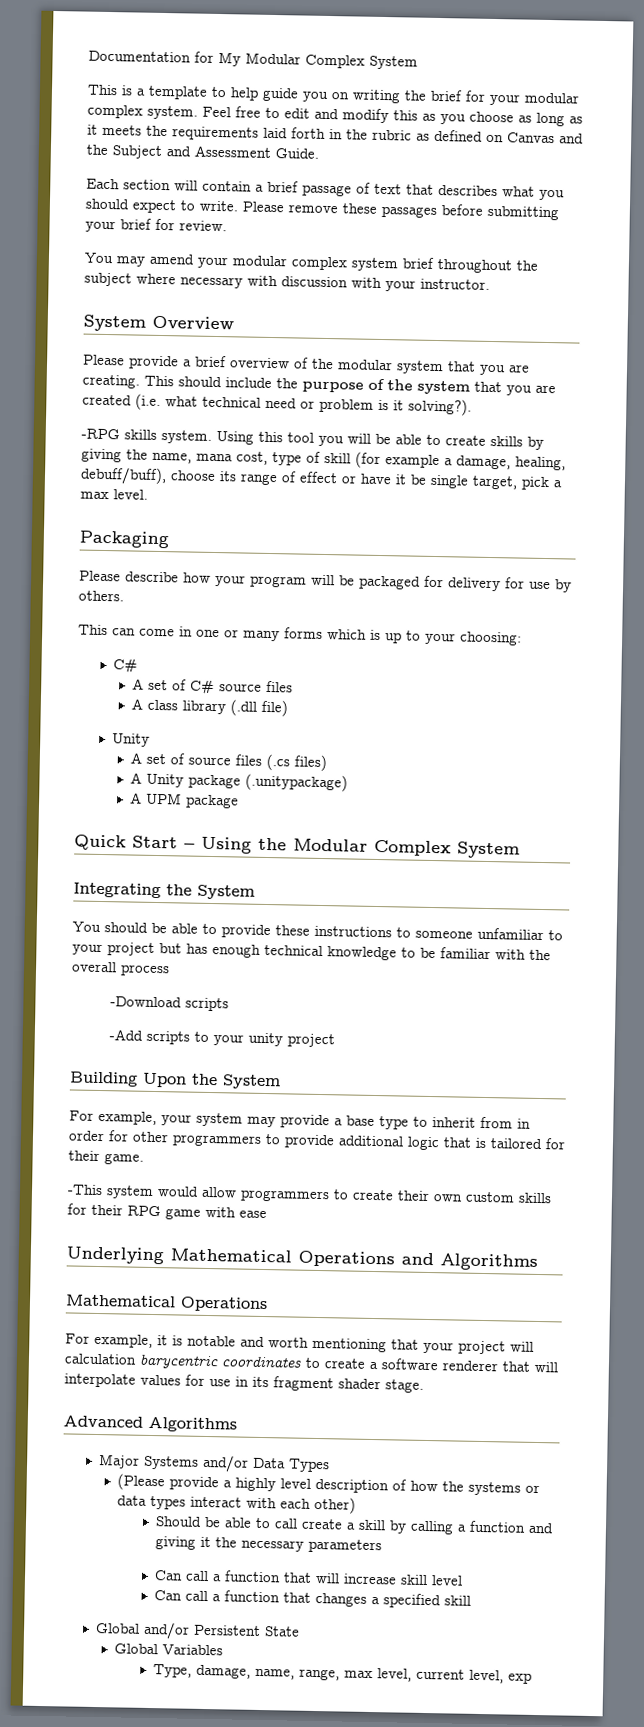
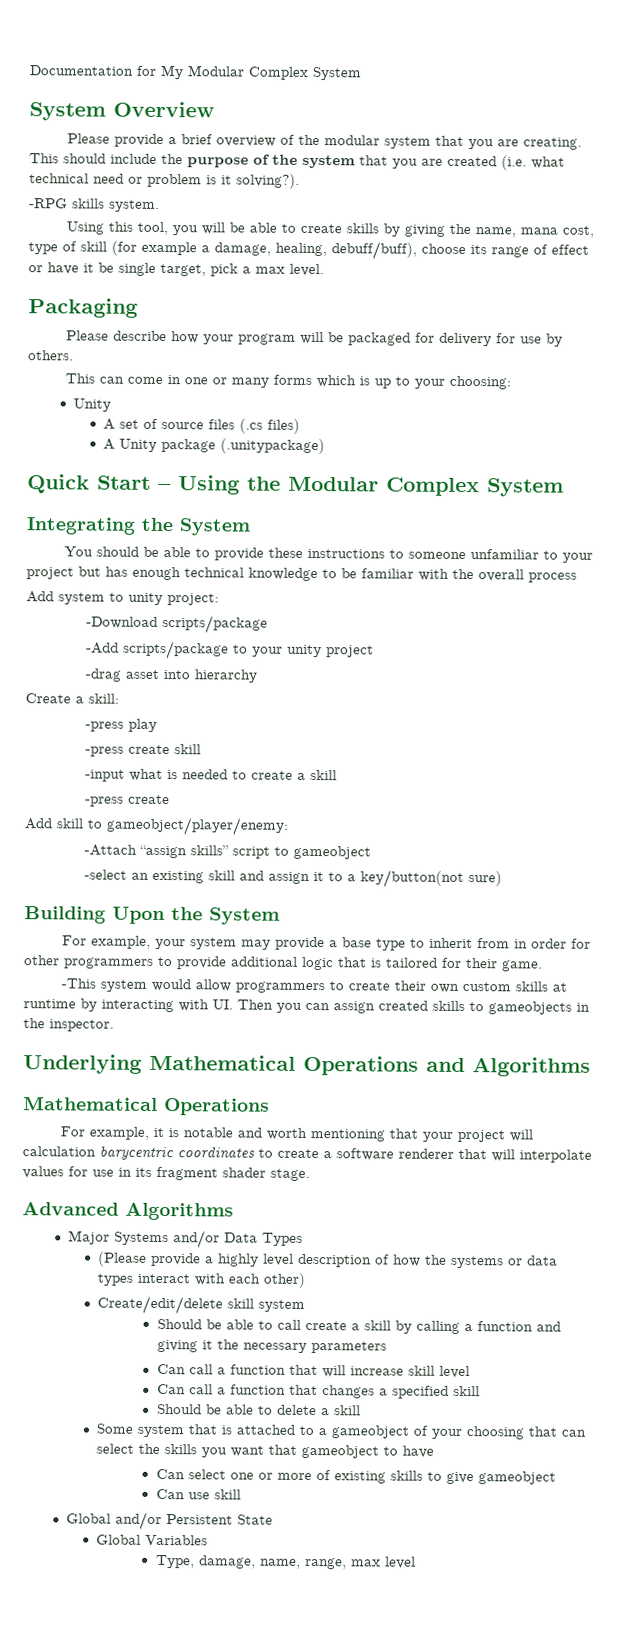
- This is a template to help guide you on writing the brief for your modular complex system. Feel free to edit and modify this as you choose as long as it meets the requirements laid forth in the rubric as defined on Canvas and the Subject and Assessment Guide.
- Each section will contain a brief passage of text that describes what you should expect to write. Please remove these passages before submitting your brief for review.
- You may amend your modular complex system brief throughout the subject where necessary with discussion with your instructor.
- -RPG skills system. Using this tool you will be able to create skills by giving the name, mana cost, type of skill (for example a damage, healing, debuff/buff), choose its range of effect or have it be single target, pick a max level.
+ -RPG skills system.
+ Using this tool, you will be able to create skills by giving the name, mana cost, type of skill (for example a damage, healing, debuff/buff), choose its range of effect or have it be single target, pick a max level.
  This can come in one or many forms which is up to your choosing:
- C#
- A set of C# source files
- A class library (.dll file)
- A UPM package
+ Add system to unity project:
- -Download scripts
+ -Download scripts/package
- -Add scripts to your unity project
+ -Add scripts/package to your unity project
+ -drag asset into hierarchy
+ Create a skill:
+ -press play
+ -press create skill
+ -input what is needed to create a skill
+ -press create
+ Add skill to gameobject/player/enemy:
+ -Attach “assign skills” script to gameobject
+ -select an existing skill and assign it to a key/button(not sure)
- -This system would allow programmers to create their own custom skills for their RPG game with ease
+ -This system would allow programmers to create their own custom skills at runtime by interacting with UI. Then you can assign created skills to gameobjects in the inspector.
+ Create/edit/delete skill system
+ Should be able to delete a skill
+ Some system that is attached to a gameobject of your choosing that can select the skills you want that gameobject to have
+ Can select one or more of existing skills to give gameobject
+ Can use skill
- Type, damage, name, range, max level, current level, exp
+ Type, damage, name, range, max level

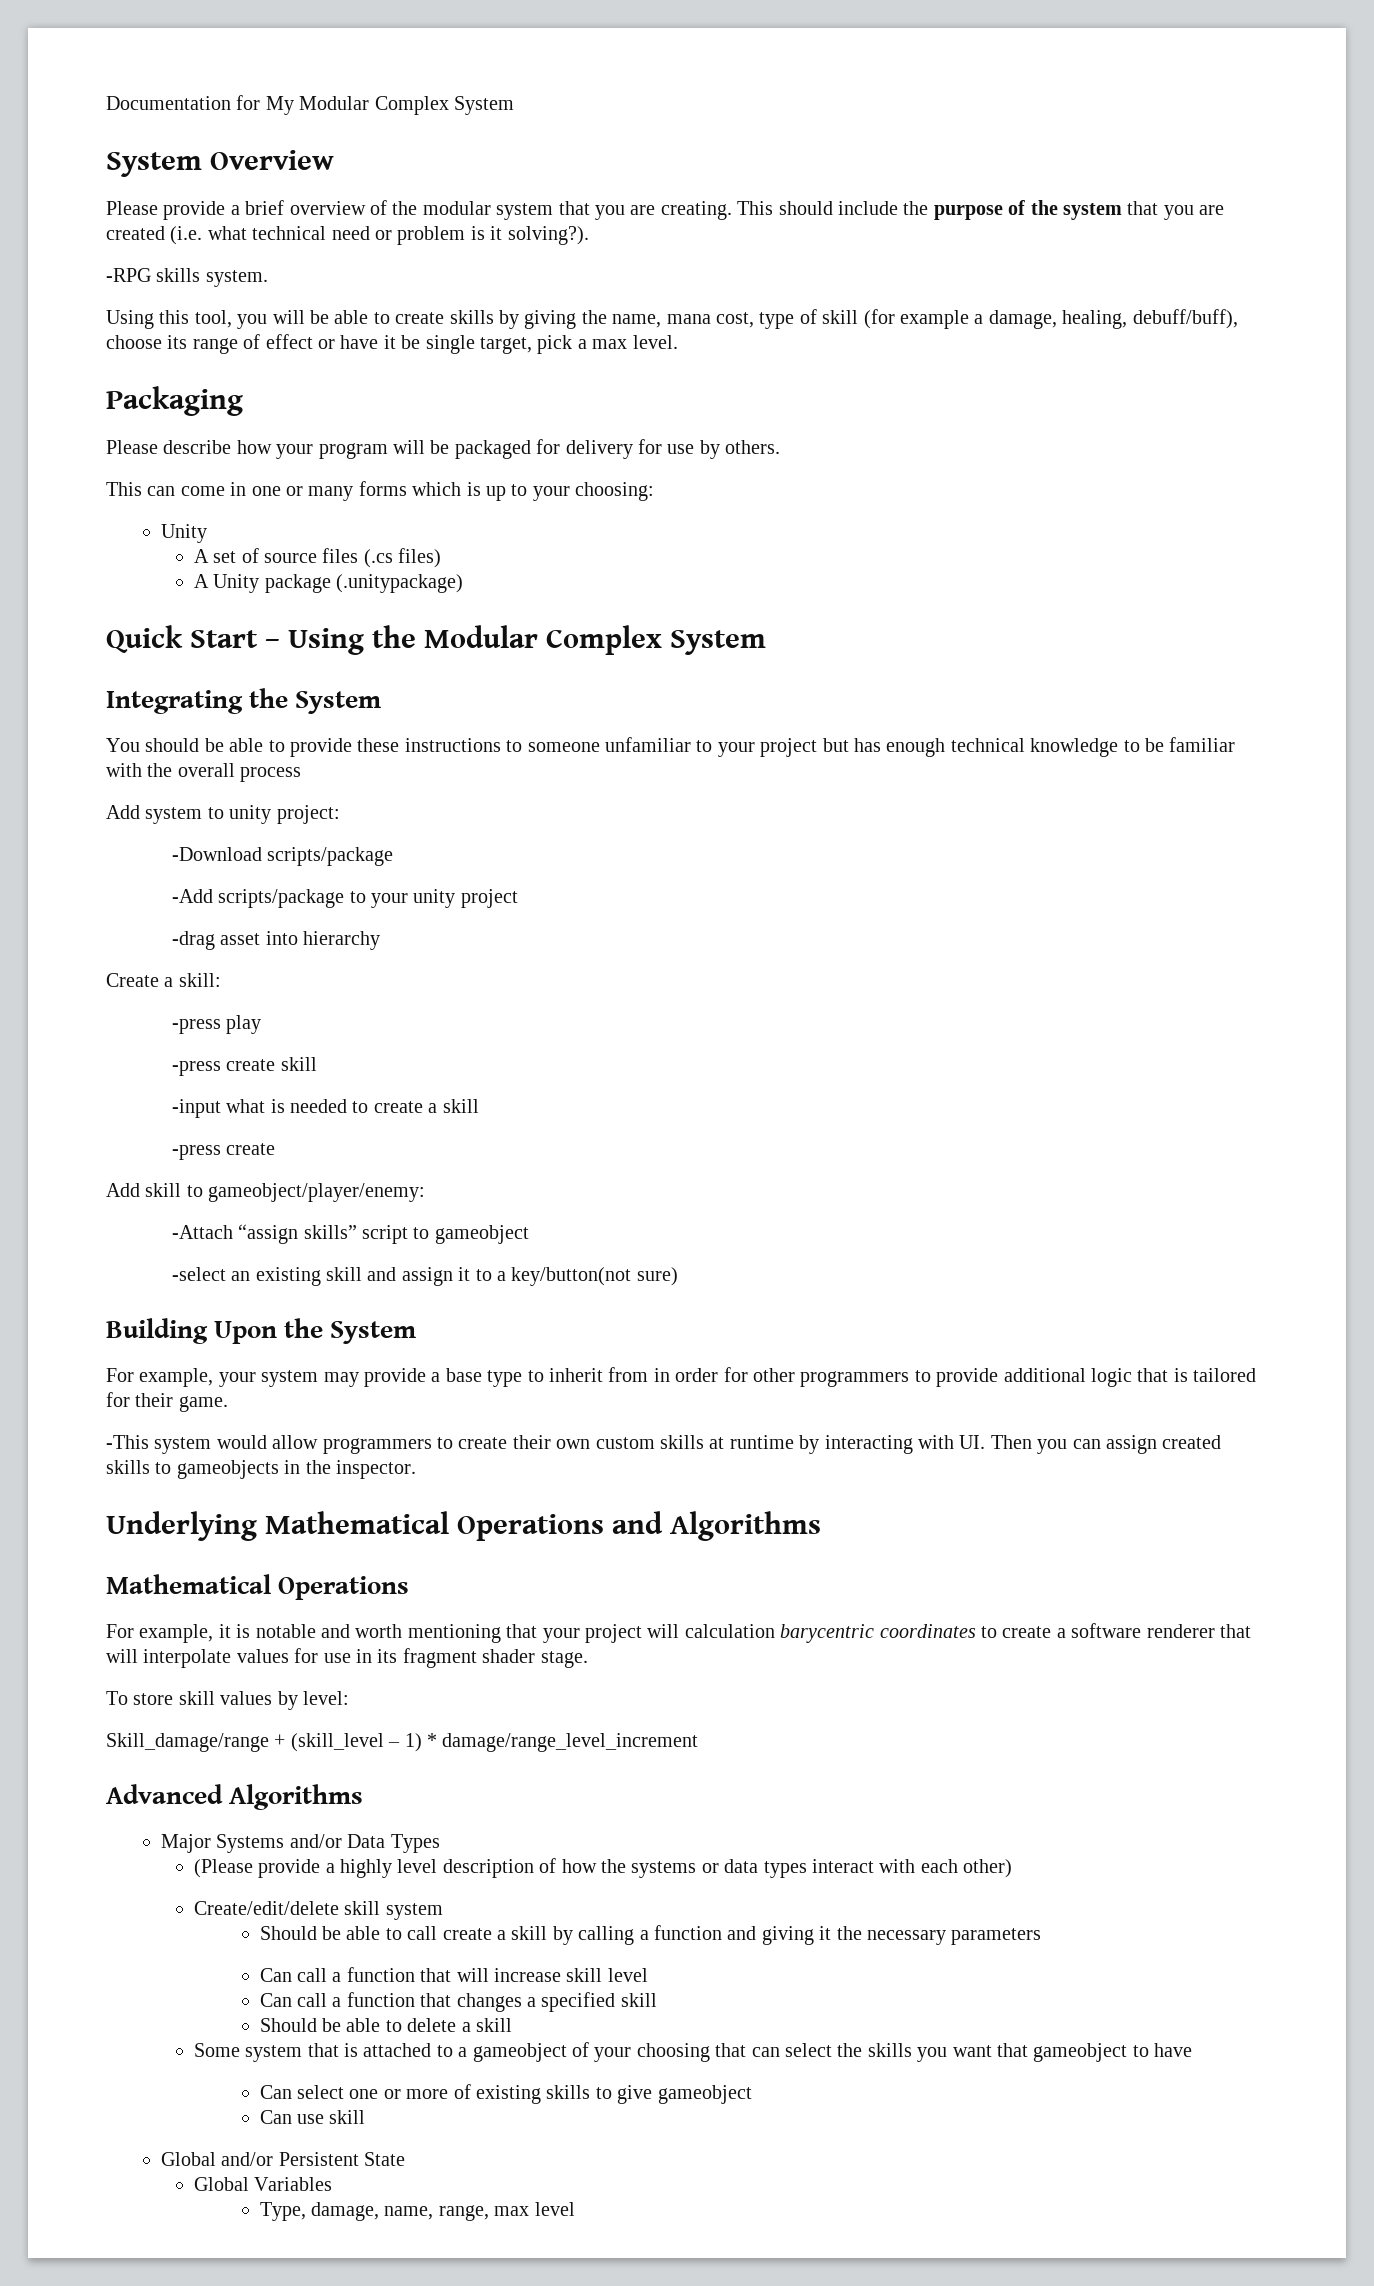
+ To store skill values by level:
+ Skill_damage/range + (skill_level – 1) * damage/range_level_increment

